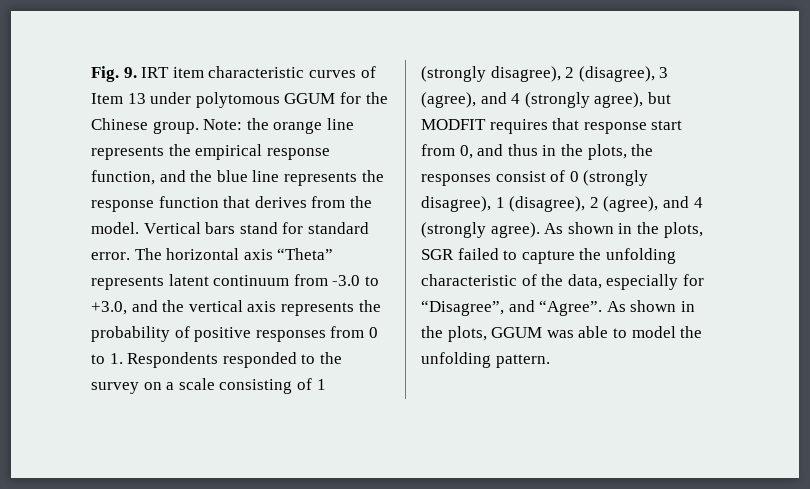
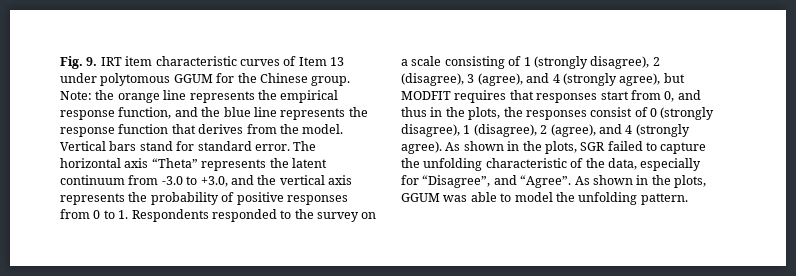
- The horizontal axis “Theta” represents latent continuum from -3.0 to +3.0, and the vertical axis represents the probability of positive responses from 0 to 1. Respondents responded to the survey on a scale consisting of 1 (strongly disagree), 2 (disagree), 3 (agree), and 4 (strongly agree), but MODFIT requires that response start from 0, and thus in the plots, the responses consist of 0 (strongly disagree), 1 (disagree), 2 (agree), and 4 (strongly agree).
+ The horizontal axis “Theta” represents the latent continuum from -3.0 to +3.0, and the vertical axis represents the probability of positive responses from 0 to 1. Respondents responded to the survey on a scale consisting of 1 (strongly disagree), 2 (disagree), 3 (agree), and 4 (strongly agree), but MODFIT requires that responses start from 0, and thus in the plots, the responses consist of 0 (strongly disagree), 1 (disagree), 2 (agree), and 4 (strongly agree).

